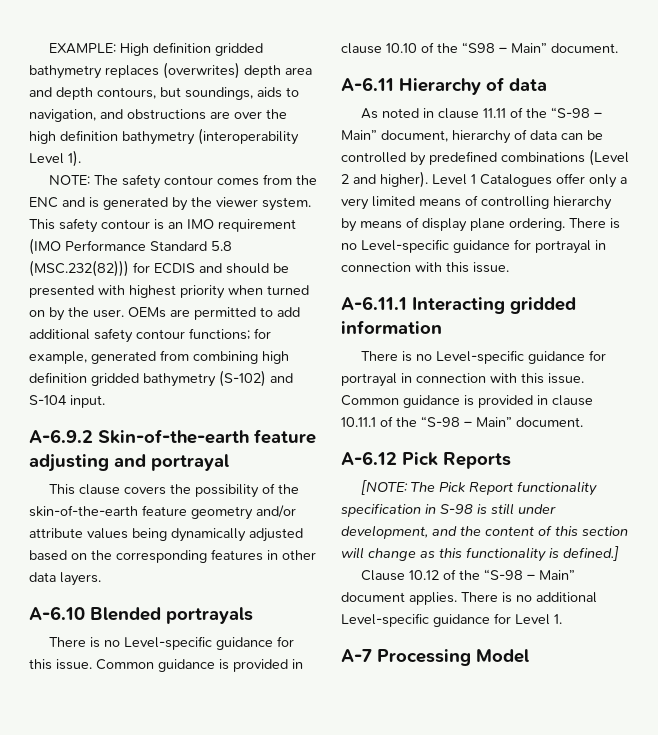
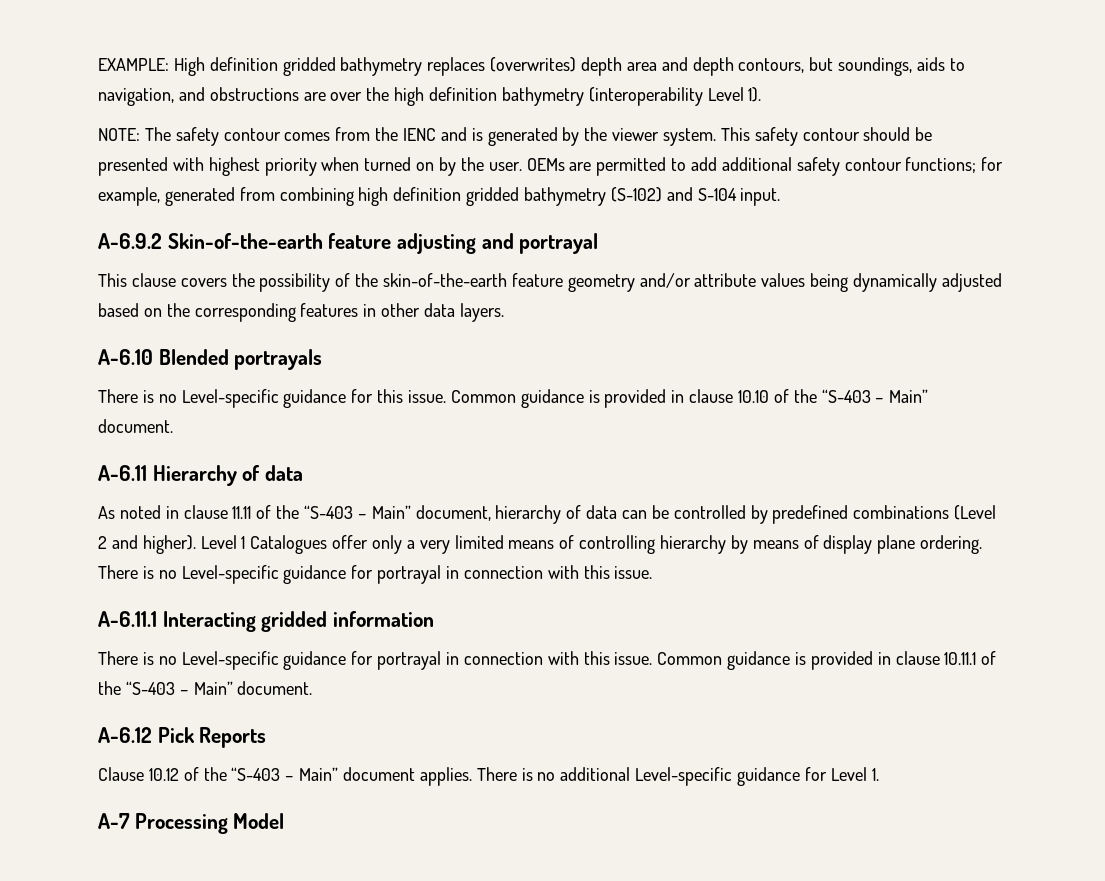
- NOTE: The safety contour comes from the ENC and is generated by the viewer system.
+ NOTE: The safety contour comes from the IENC and is generated by the viewer system.
- This safety contour is an IMO requirement (IMO Performance Standard 5.8 (MSC.232(82))) for ECDIS and should be presented with highest priority when turned on by the user.
+ This safety contour should be presented with highest priority when turned on by the user.
- Common guidance is provided in clause 10.10 of the “S98 – Main” document.
+ Common guidance is provided in clause 10.10 of the “S-403 – Main” document.
- As noted in clause 11.11 of the “S-98 – Main” document, hierarchy of data can be controlled by predefined combinations (Level 2 and higher).
+ As noted in clause 11.11 of the “S-403 – Main” document, hierarchy of data can be controlled by predefined combinations (Level 2 and higher).
- Common guidance is provided in clause 10.11.1 of the “S-98 – Main” document.
+ Common guidance is provided in clause 10.11.1 of the “S-403 – Main” document.
- [NOTE: The Pick Report functionality specification in S-98 is still under development, and the content of this section will change as this functionality is defined.]
- Clause 10.12 of the “S-98 – Main” document applies.
+ Clause 10.12 of the “S-403 – Main” document applies.

